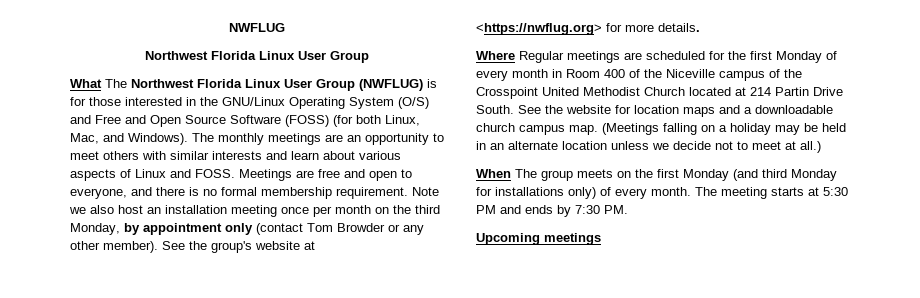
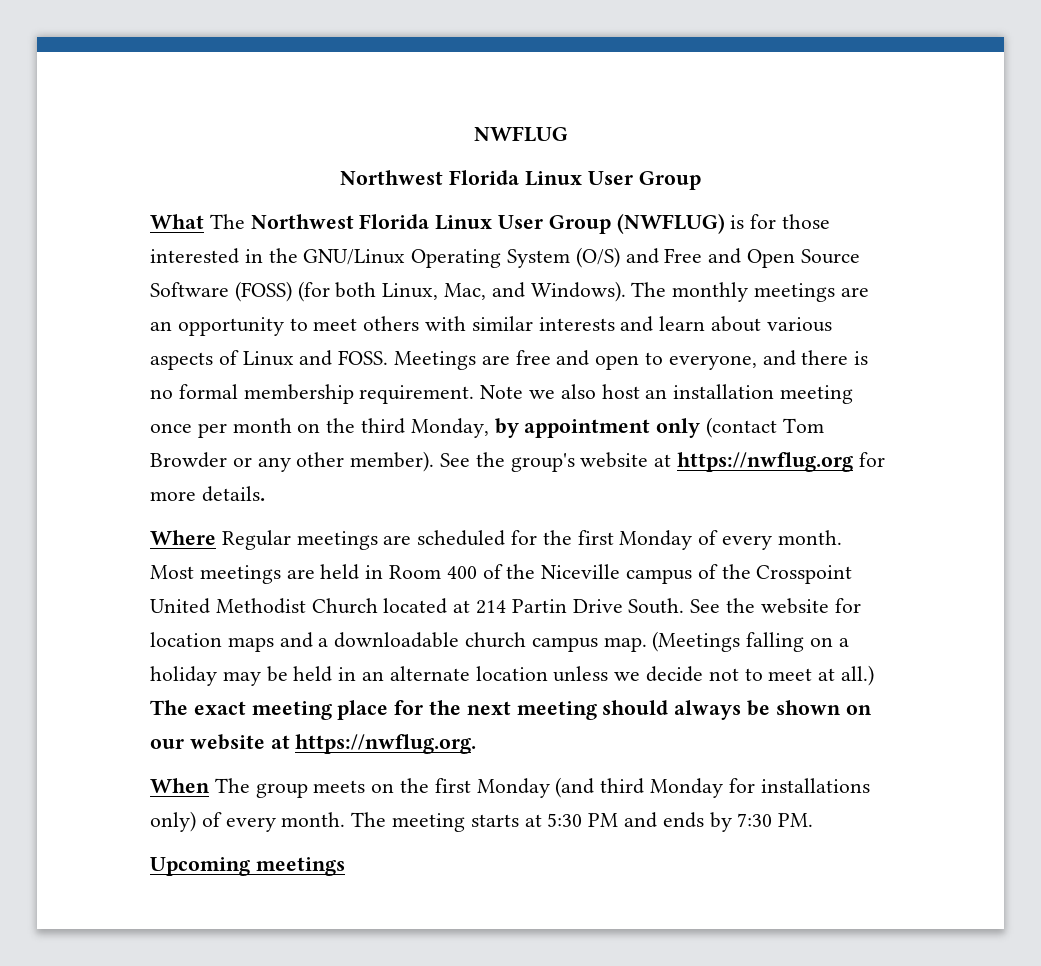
- See the group's website at <https://nwflug.org> for more details.
+ See the group's website at https://nwflug.org for more details.
- Where Regular meetings are scheduled for the first Monday of every month in Room 400 of the Niceville campus of the Crosspoint United Methodist Church located at 214 Partin Drive South.
+ Where Regular meetings are scheduled for the first Monday of every month. Most meetings are held in Room 400 of the Niceville campus of the Crosspoint United Methodist Church located at 214 Partin Drive South.
+ The exact meeting place for the next meeting should always be shown on our website at https://nwflug.org.

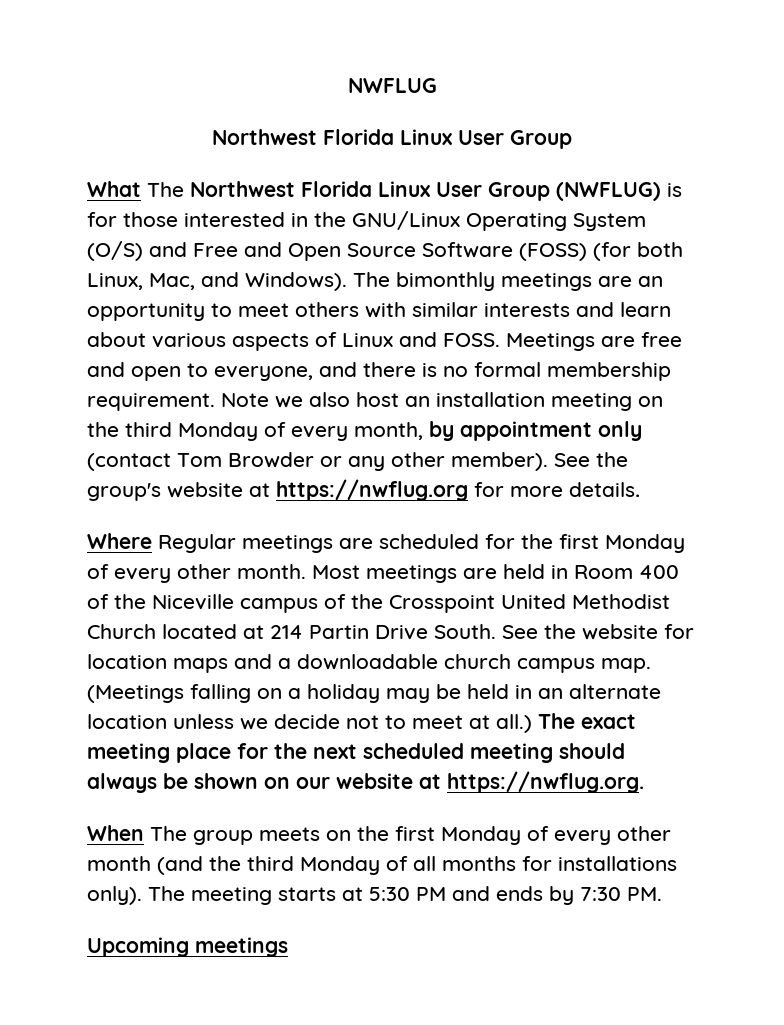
- The monthly meetings are an opportunity to meet others with similar interests and learn about various aspects of Linux and FOSS.
+ The bimonthly meetings are an opportunity to meet others with similar interests and learn about various aspects of Linux and FOSS.
- Note we also host an installation meeting once per month on the third Monday, by appointment only (contact Tom Browder or any other member).
+ Note we also host an installation meeting on the third Monday of every month, by appointment only (contact Tom Browder or any other member).
- Where Regular meetings are scheduled for the first Monday of every month.
+ Where Regular meetings are scheduled for the first Monday of every other month.
- The exact meeting place for the next meeting should always be shown on our website at https://nwflug.org.
+ The exact meeting place for the next scheduled meeting should always be shown on our website at https://nwflug.org.
- When The group meets on the first Monday (and third Monday for installations only) of every month.
+ When The group meets on the first Monday of every other month (and the third Monday of all months for installations only).

